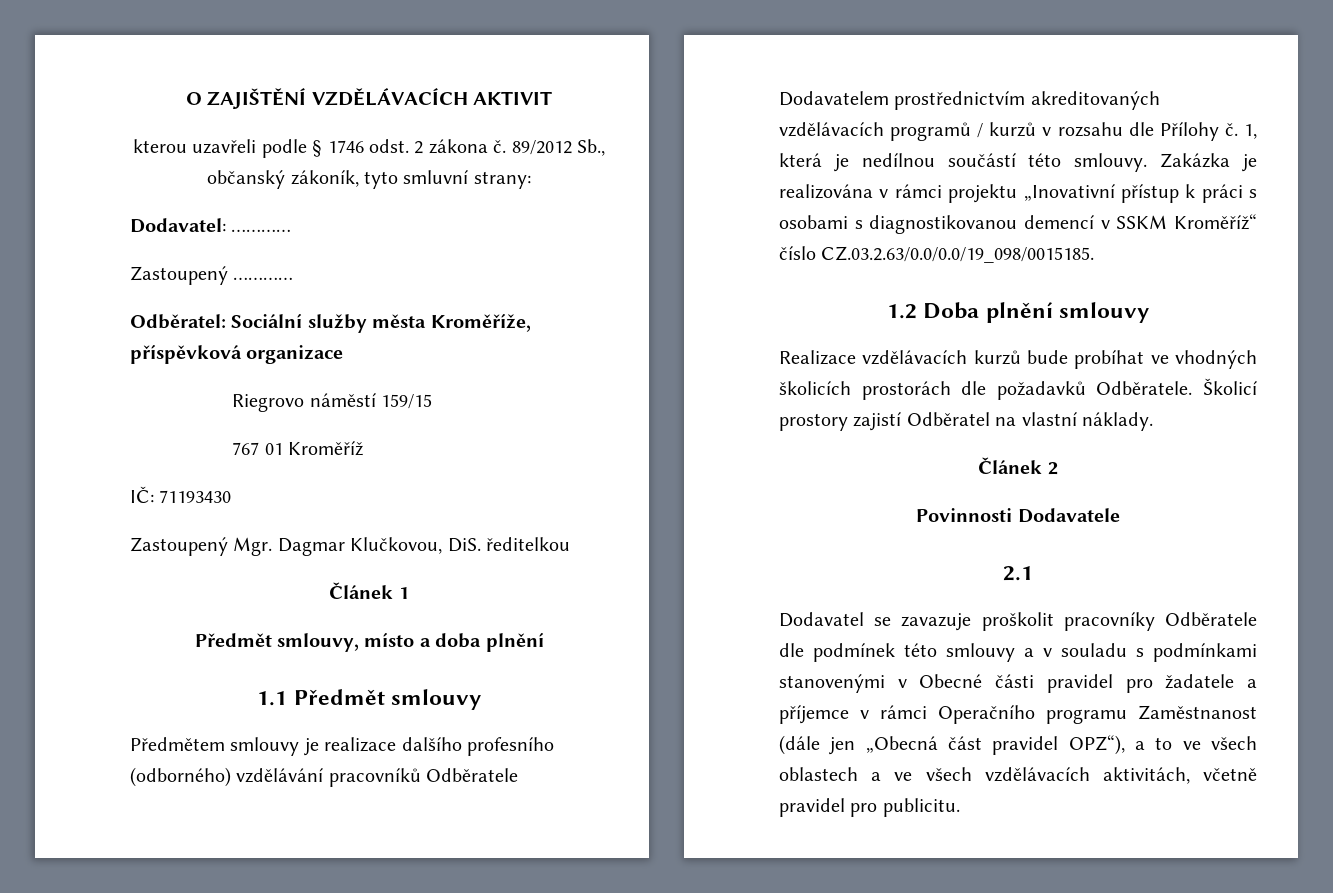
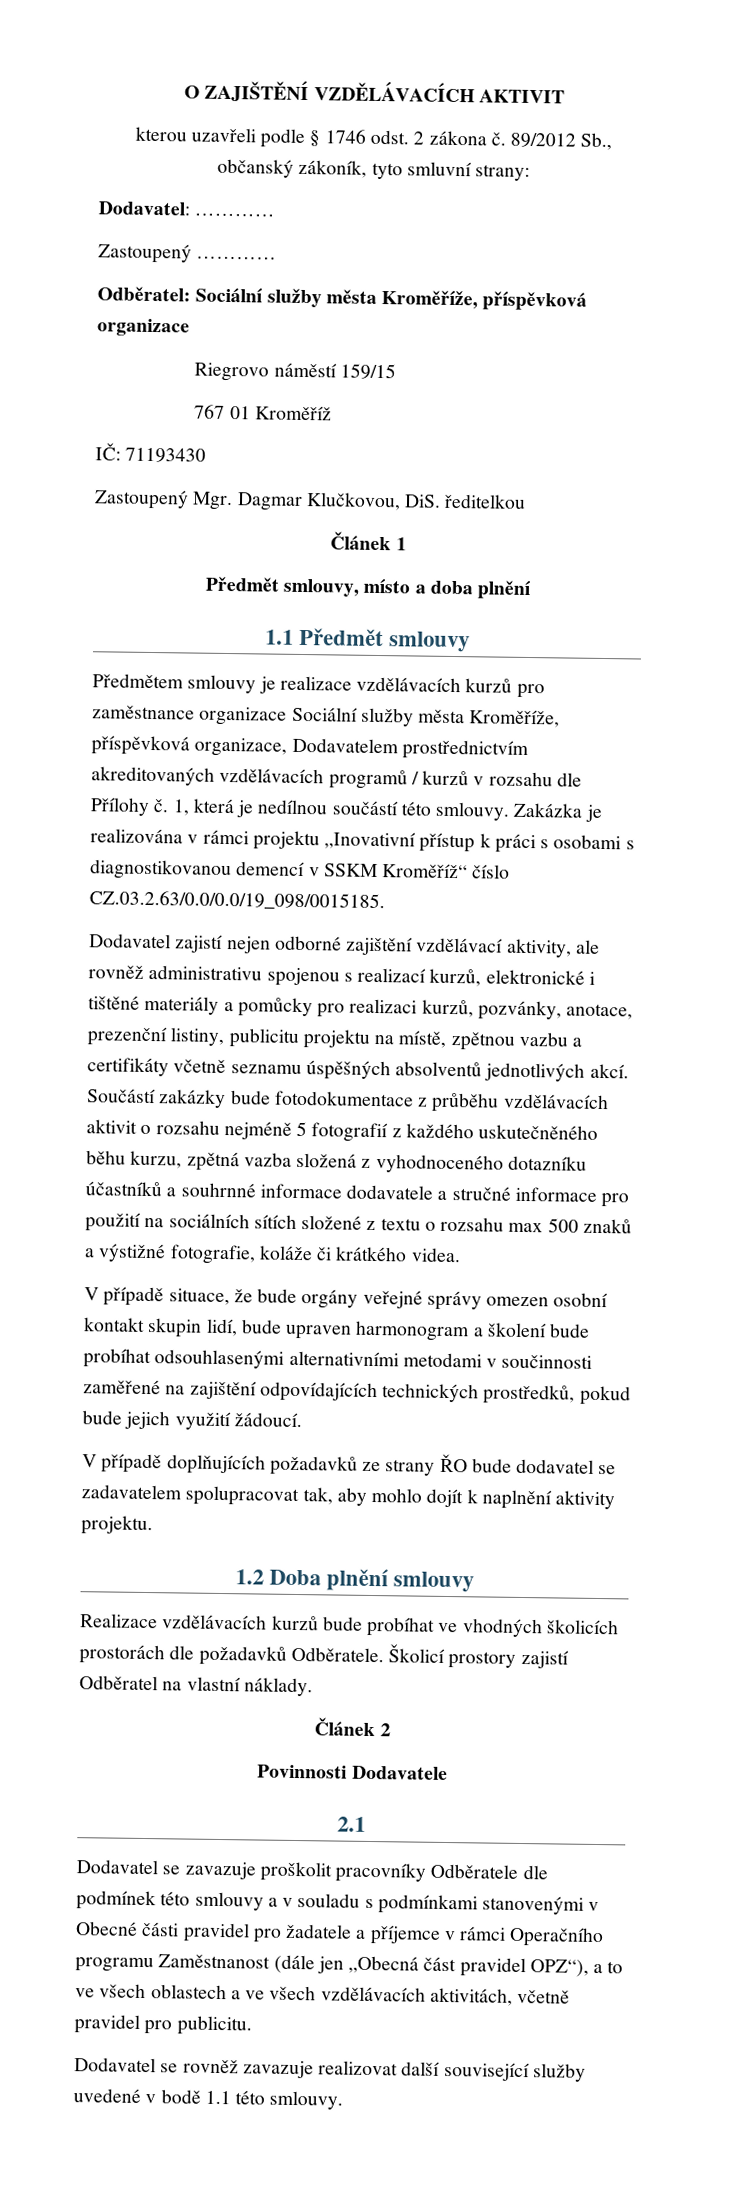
- Předmětem smlouvy je realizace dalšího profesního (odborného) vzdělávání pracovníků Odběratele Dodavatelem prostřednictvím akreditovaných vzdělávacích programů / kurzů v rozsahu dle Přílohy č.
+ Předmětem smlouvy je realizace vzdělávacích kurzů pro zaměstnance organizace Sociální služby města Kroměříže, příspěvková organizace, Dodavatelem prostřednictvím akreditovaných vzdělávacích programů / kurzů v rozsahu dle Přílohy č.
+ Dodavatel zajistí nejen odborné zajištění vzdělávací aktivity, ale rovněž administrativu spojenou s realizací kurzů, elektronické i tištěné materiály a pomůcky pro realizaci kurzů, pozvánky, anotace, prezenční listiny, publicitu projektu na místě, zpětnou vazbu a certifikáty včetně seznamu úspěšných absolventů jednotlivých akcí. Součástí zakázky bude fotodokumentace z průběhu vzdělávacích aktivit o rozsahu nejméně 5 fotografií z každého uskutečněného běhu kurzu, zpětná vazba složená z vyhodnoceného dotazníku účastníků a souhrnné informace dodavatele a stručné informace pro použití na sociálních sítích složené z textu o rozsahu max 500 znaků a výstižné fotografie, koláže či krátkého videa.
+ V případě situace, že bude orgány veřejné správy omezen osobní kontakt skupin lidí, bude upraven harmonogram a školení bude probíhat odsouhlasenými alternativními metodami v součinnosti zaměřené na zajištění odpovídajících technických prostředků, pokud bude jejich využití žádoucí.
+ V případě doplňujících požadavků ze strany ŘO bude dodavatel se zadavatelem spolupracovat tak, aby mohlo dojít k naplnění aktivity projektu.
+ Dodavatel se rovněž zavazuje realizovat další související služby uvedené v bodě 1.1 této smlouvy.

